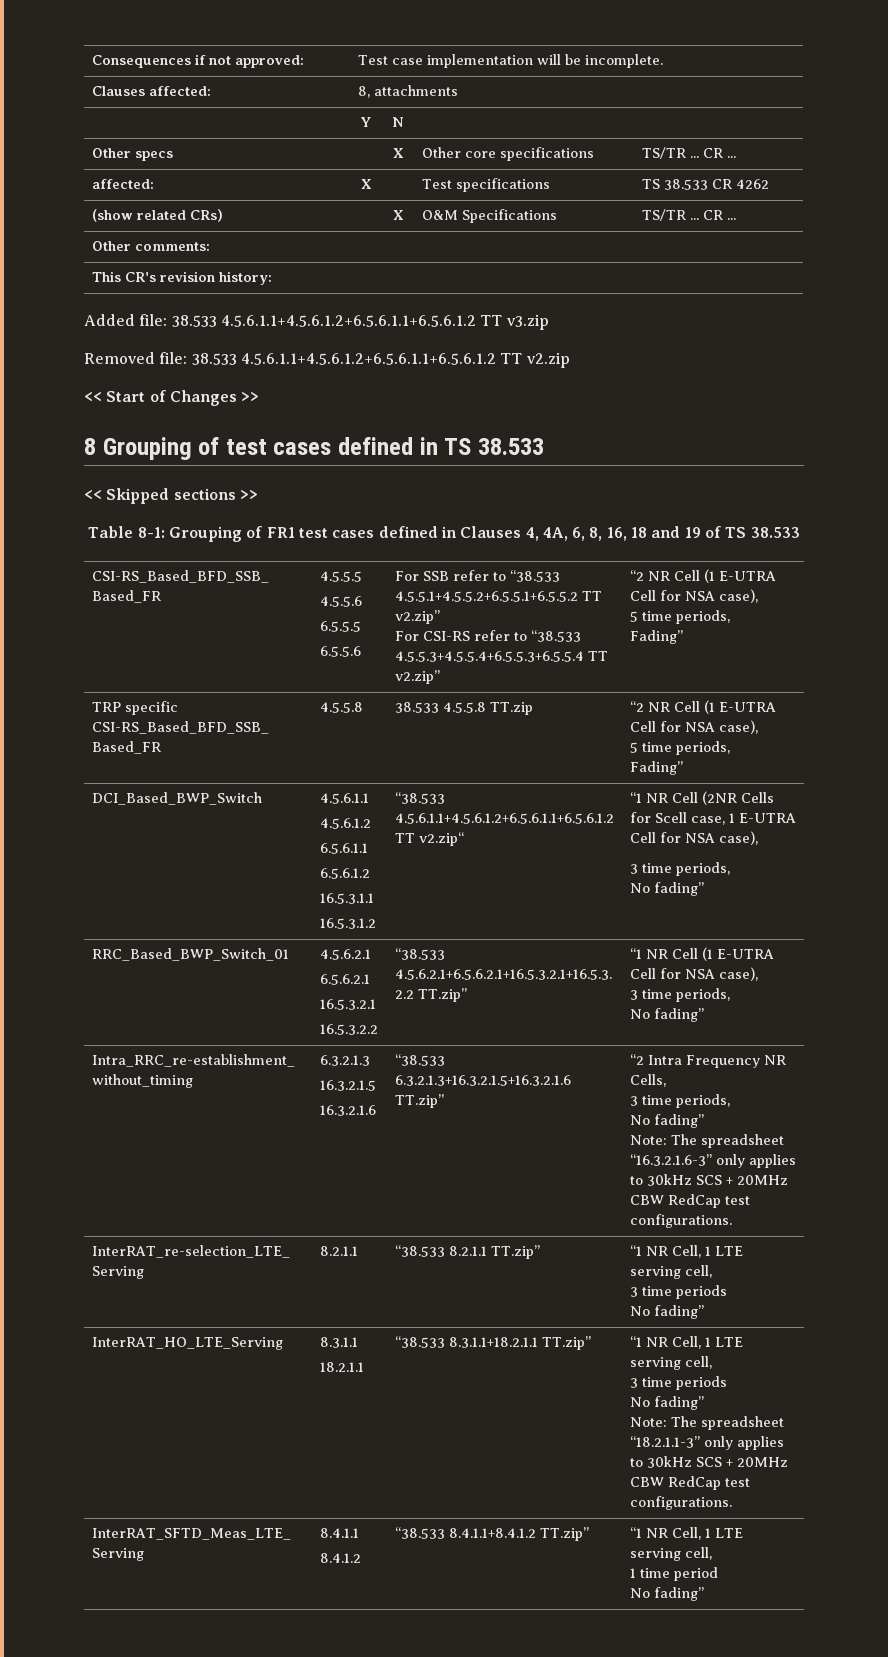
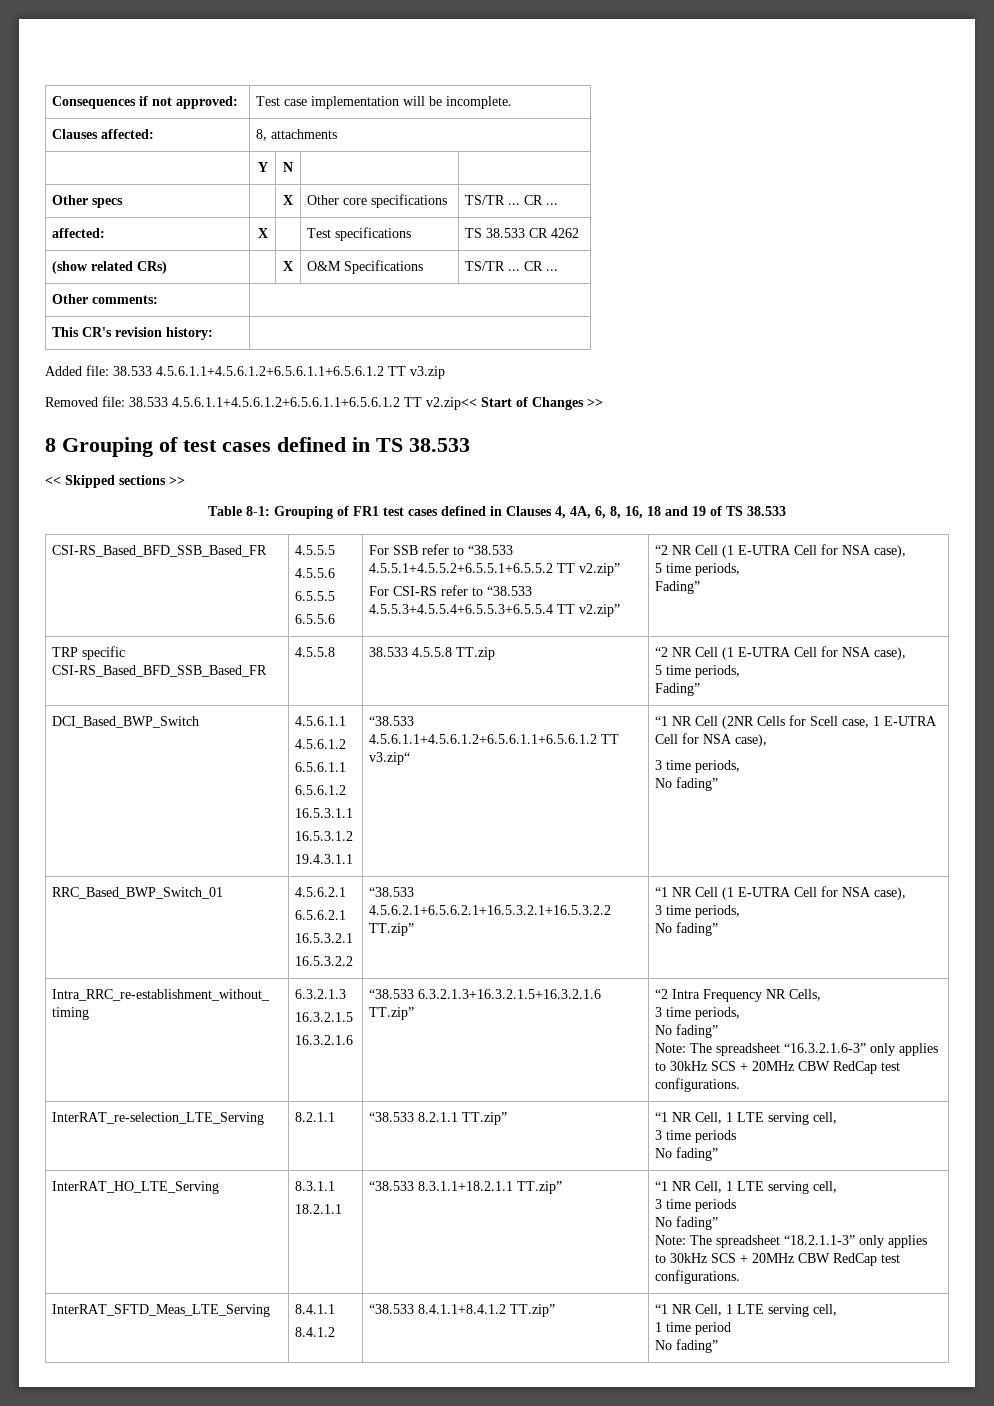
- Removed file: 38.533 4.5.6.1.1+4.5.6.1.2+6.5.6.1.1+6.5.6.1.2 TT v2.zip
- << Start of Changes >>
+ Removed file: 38.533 4.5.6.1.1+4.5.6.1.2+6.5.6.1.1+6.5.6.1.2 TT v2.zip<< Start of Changes >>
  DCI_Based_BWP_Switch | 4.5.6.1.1
  4.5.6.1.2
  6.5.6.1.1
  6.5.6.1.2
  16.5.3.1.1
- 16.5.3.1.2 | “38.533 4.5.6.1.1+4.5.6.1.2+6.5.6.1.1+6.5.6.1.2 TT v2.zip“ | “1 NR Cell (2NR Cells for Scell case, 1 E-UTRA Cell for NSA case),
+ 16.5.3.1.2
+ 19.4.3.1.1 | “38.533 4.5.6.1.1+4.5.6.1.2+6.5.6.1.1+6.5.6.1.2 TT v3.zip“ | “1 NR Cell (2NR Cells for Scell case, 1 E-UTRA Cell for NSA case),

